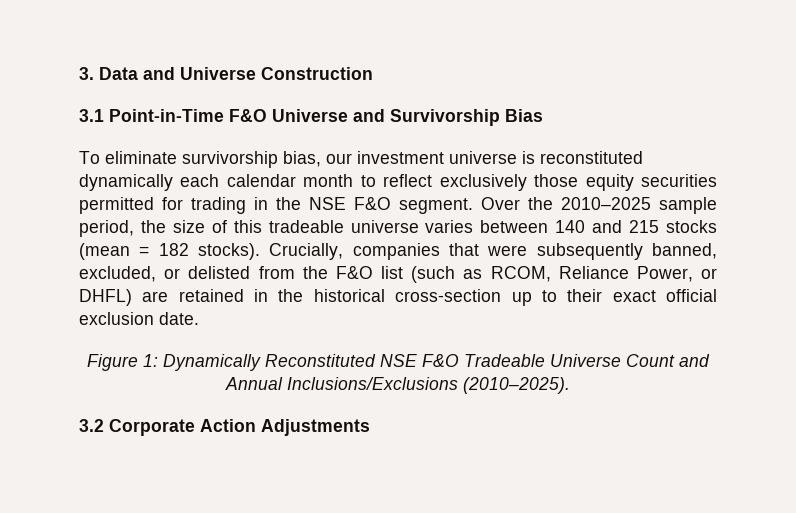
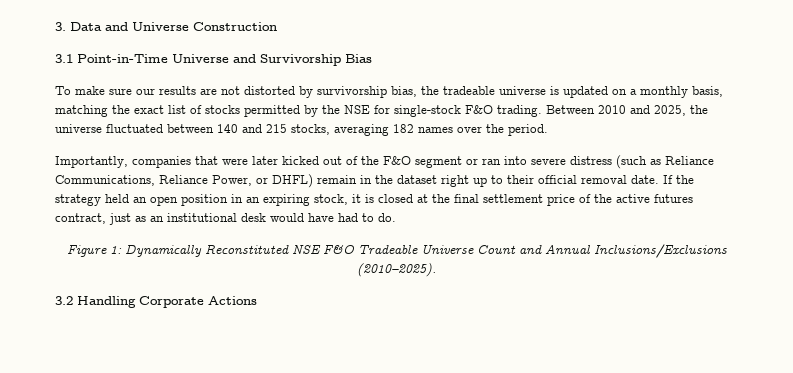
- 3.1 Point-in-Time F&O Universe and Survivorship Bias
+ 3.1 Point-in-Time Universe and Survivorship Bias
- To eliminate survivorship bias, our investment universe is reconstituted dynamically each calendar month to reflect exclusively those equity securities permitted for trading in the NSE F&O segment. Over the 2010–2025 sample period, the size of this tradeable universe varies between 140 and 215 stocks (mean = 182 stocks). Crucially, companies that were subsequently banned, excluded, or delisted from the F&O list (such as RCOM, Reliance Power, or DHFL) are retained in the historical cross-section up to their exact official exclusion date.
+ To make sure our results are not distorted by survivorship bias, the tradeable universe is updated on a monthly basis, matching the exact list of stocks permitted by the NSE for single-stock F&O trading. Between 2010 and 2025, the universe fluctuated between 140 and 215 stocks, averaging 182 names over the period.
+ Importantly, companies that were later kicked out of the F&O segment or ran into severe distress (such as Reliance Communications, Reliance Power, or DHFL) remain in the dataset right up to their official removal date. If the strategy held an open position in an expiring stock, it is closed at the final settlement price of the active futures contract, just as an institutional desk would have had to do.
- 3.2 Corporate Action Adjustments
+ 3.2 Handling Corporate Actions

